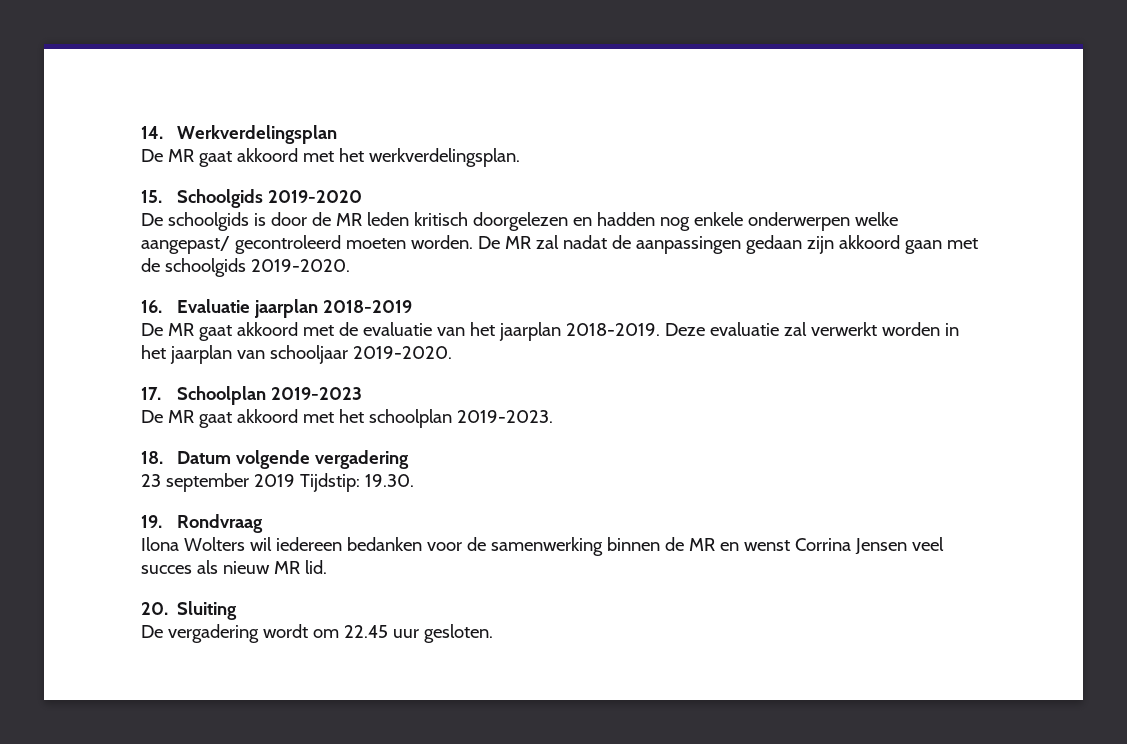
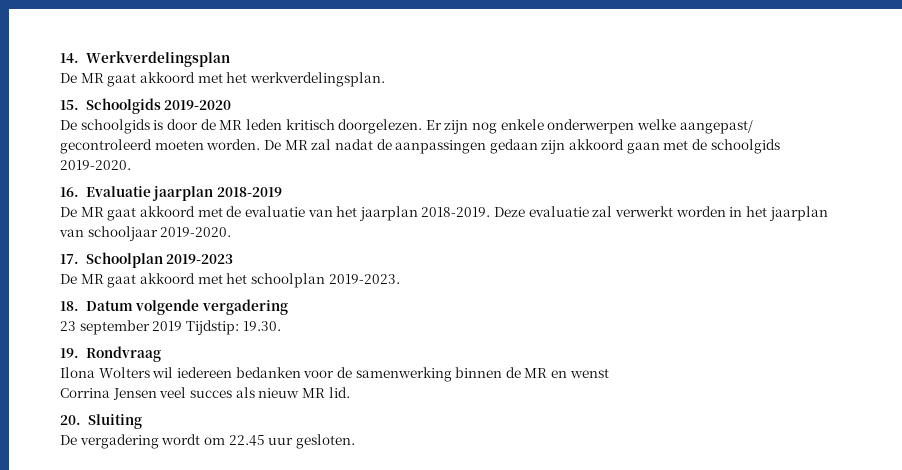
- De schoolgids is door de MR leden kritisch doorgelezen en hadden nog enkele onderwerpen welke aangepast/ gecontroleerd moeten worden.
+ De schoolgids is door de MR leden kritisch doorgelezen. Er zijn nog enkele onderwerpen welke aangepast/ gecontroleerd moeten worden.
- Ilona Wolters wil iedereen bedanken voor de samenwerking binnen de MR en wenst Corrina Jensen veel succes als nieuw MR lid.
+ Ilona Wolters wil iedereen bedanken voor de samenwerking binnen de MR en wenst
+ Corrina Jensen veel succes als nieuw MR lid.

